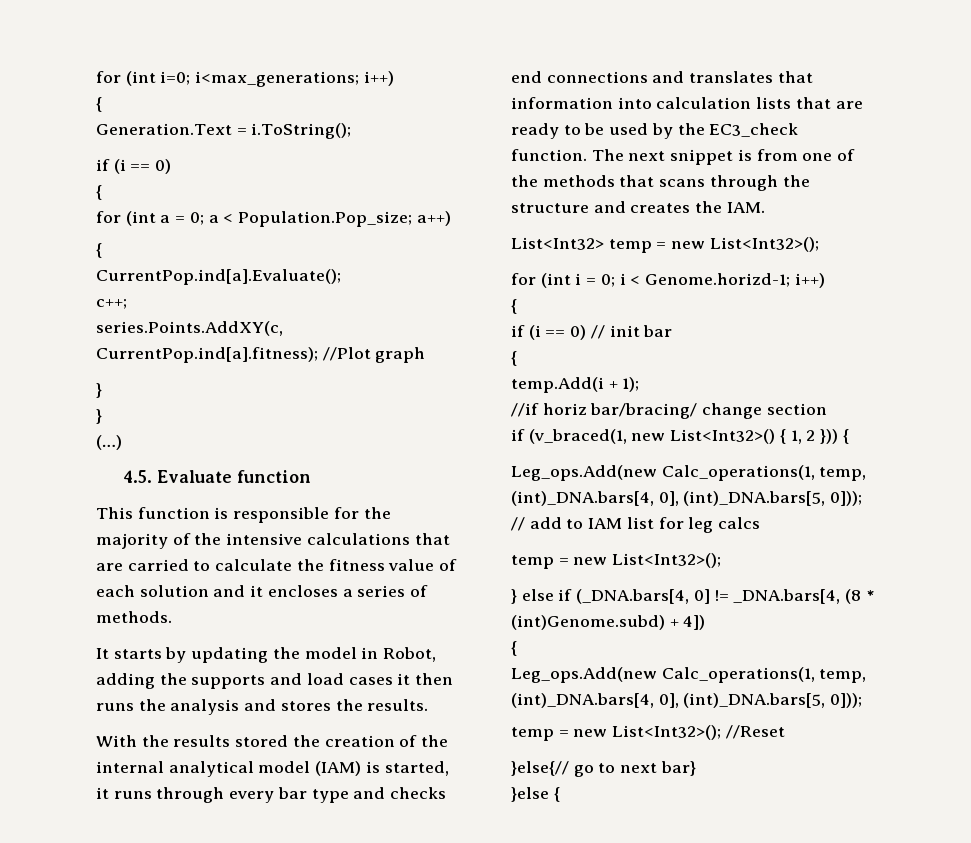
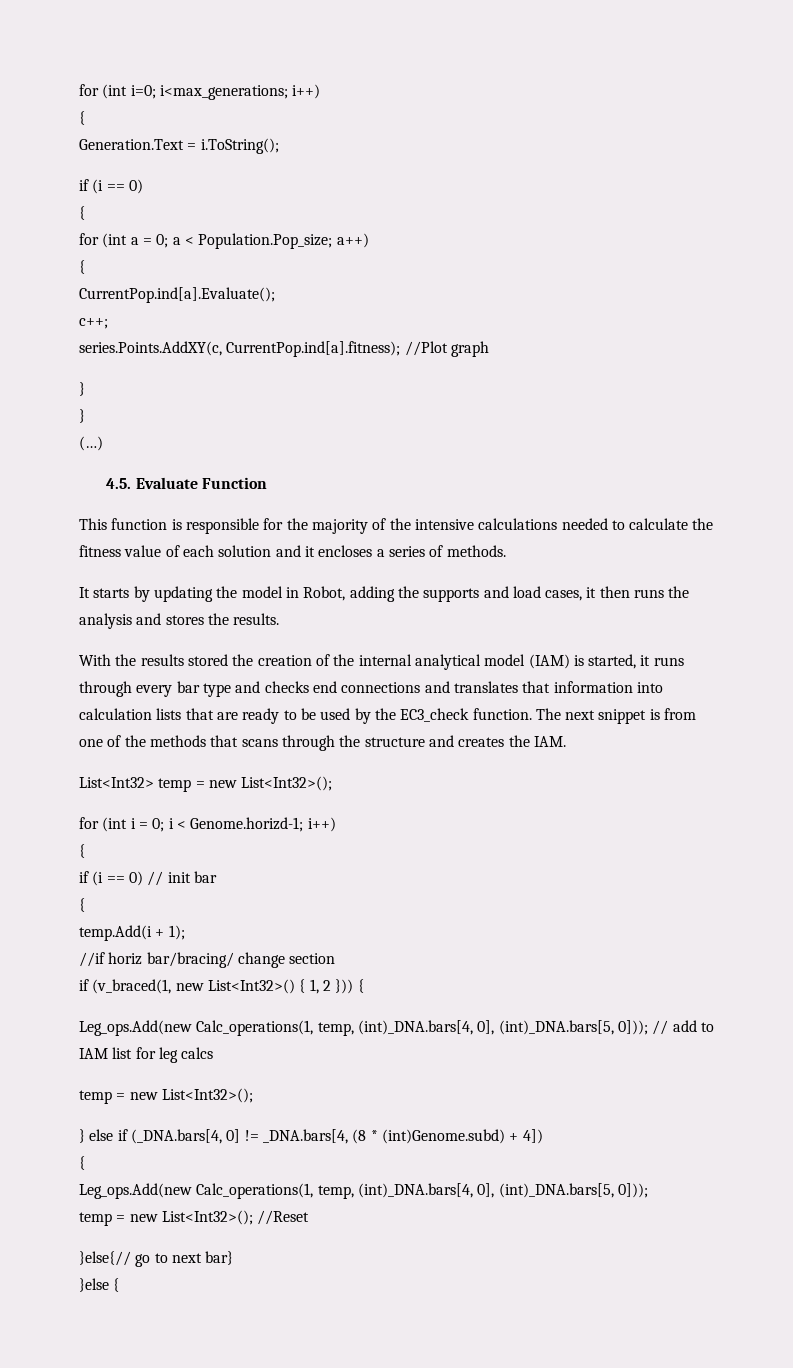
- 4.5. Evaluate function
+ 4.5. Evaluate Function
- This function is responsible for the majority of the intensive calculations that are carried to calculate the fitness value of each solution and it encloses a series of methods.
+ This function is responsible for the majority of the intensive calculations needed to calculate the fitness value of each solution and it encloses a series of methods.
- It starts by updating the model in Robot, adding the supports and load cases it then runs the analysis and stores the results.
+ It starts by updating the model in Robot, adding the supports and load cases, it then runs the analysis and stores the results.

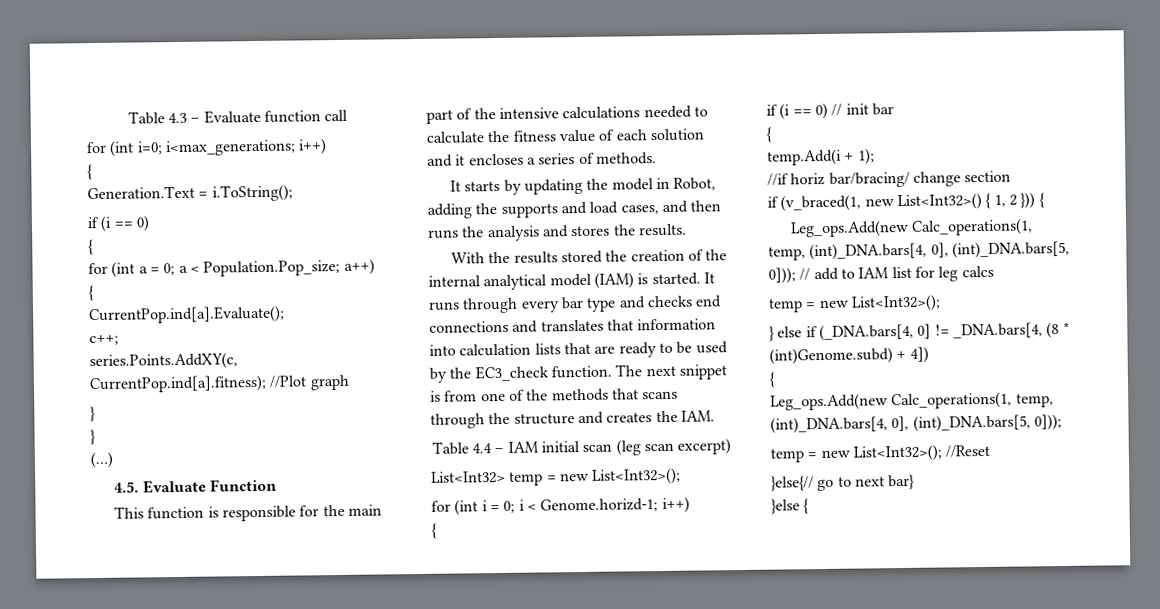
+ Table 4.3 – Evaluate function call
- This function is responsible for the majority of the intensive calculations needed to calculate the fitness value of each solution and it encloses a series of methods.
+ This function is responsible for the main part of the intensive calculations needed to calculate the fitness value of each solution and it encloses a series of methods.
- It starts by updating the model in Robot, adding the supports and load cases, it then runs the analysis and stores the results.
+ It starts by updating the model in Robot, adding the supports and load cases, and then runs the analysis and stores the results.
- With the results stored the creation of the internal analytical model (IAM) is started, it runs through every bar type and checks end connections and translates that information into calculation lists that are ready to be used by the EC3_check function.
+ With the results stored the creation of the internal analytical model (IAM) is started. It runs through every bar type and checks end connections and translates that information into calculation lists that are ready to be used by the EC3_check function.
+ Table 4.4 – IAM initial scan (leg scan excerpt)

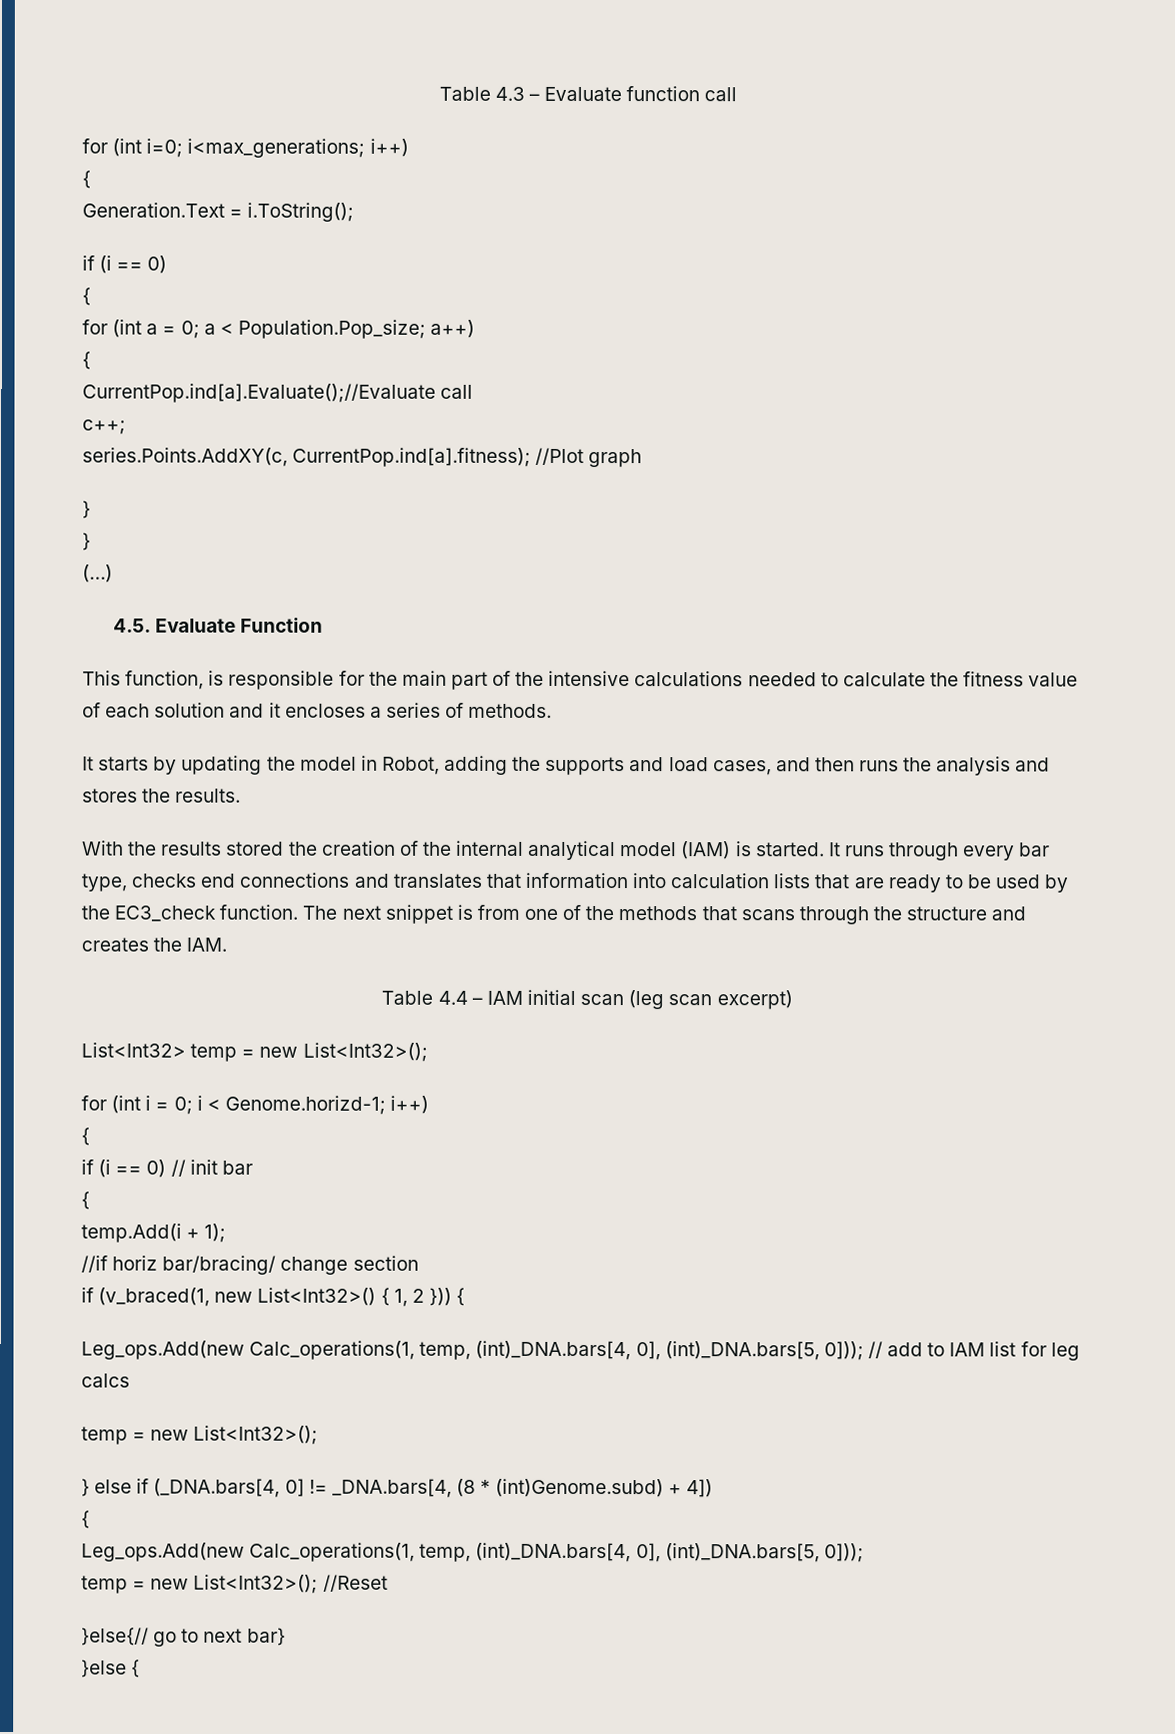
- CurrentPop.ind[a].Evaluate();
+ CurrentPop.ind[a].Evaluate();//Evaluate call
- This function is responsible for the main part of the intensive calculations needed to calculate the fitness value of each solution and it encloses a series of methods.
+ This function, is responsible for the main part of the intensive calculations needed to calculate the fitness value of each solution and it encloses a series of methods.
- It runs through every bar type and checks end connections and translates that information into calculation lists that are ready to be used by the EC3_check function.
+ It runs through every bar type, checks end connections and translates that information into calculation lists that are ready to be used by the EC3_check function.

